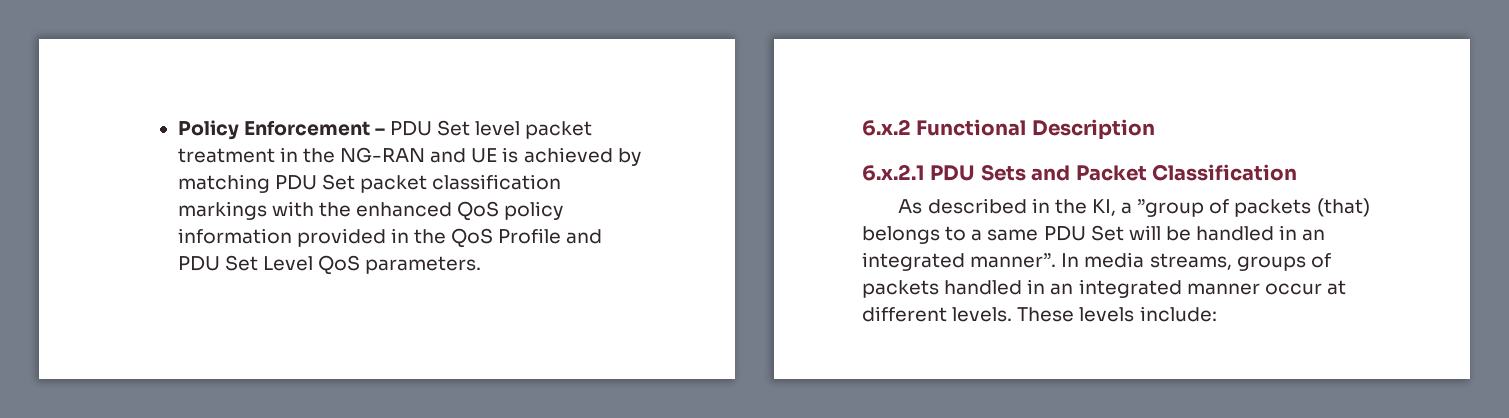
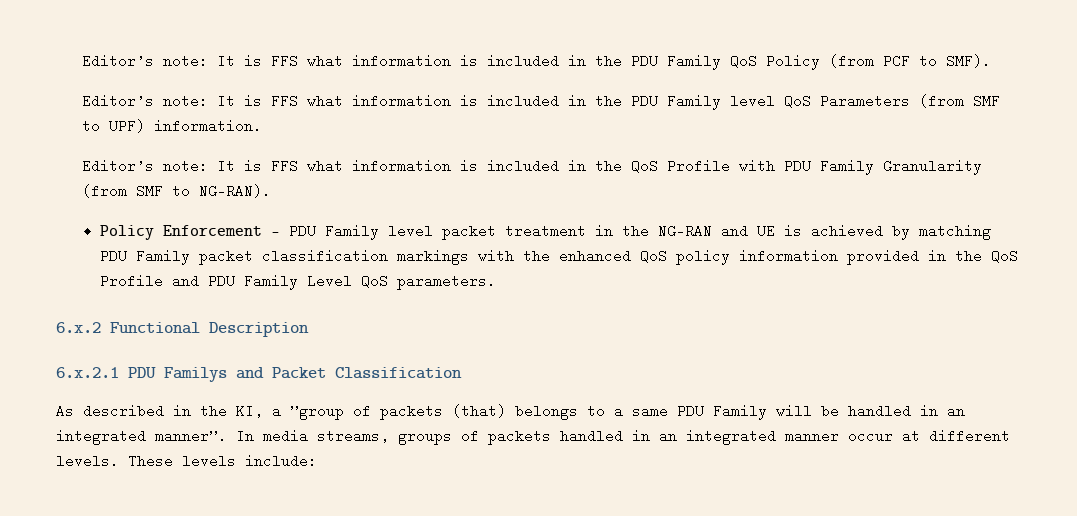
+ Editor’s note: It is FFS what information is included in the PDU Family QoS Policy (from PCF to SMF).
+ Editor’s note: It is FFS what information is included in the PDU Family level QoS Parameters (from SMF to UPF) information.
+ Editor’s note: It is FFS what information is included in the QoS Profile with PDU Family Granularity (from SMF to NG-RAN).
- Policy Enforcement – PDU Set level packet treatment in the NG-RAN and UE is achieved by matching PDU Set packet classification markings with the enhanced QoS policy information provided in the QoS Profile and PDU Set Level QoS parameters.
+ Policy Enforcement – PDU Family level packet treatment in the NG-RAN and UE is achieved by matching PDU Family packet classification markings with the enhanced QoS policy information provided in the QoS Profile and PDU Family Level QoS parameters.
- 6.x.2.1 PDU Sets and Packet Classification
+ 6.x.2.1 PDU Familys and Packet Classification
- As described in the KI, a ”group of packets (that) belongs to a same PDU Set will be handled in an integrated manner”.
+ As described in the KI, a ”group of packets (that) belongs to a same PDU Family will be handled in an integrated manner”.

